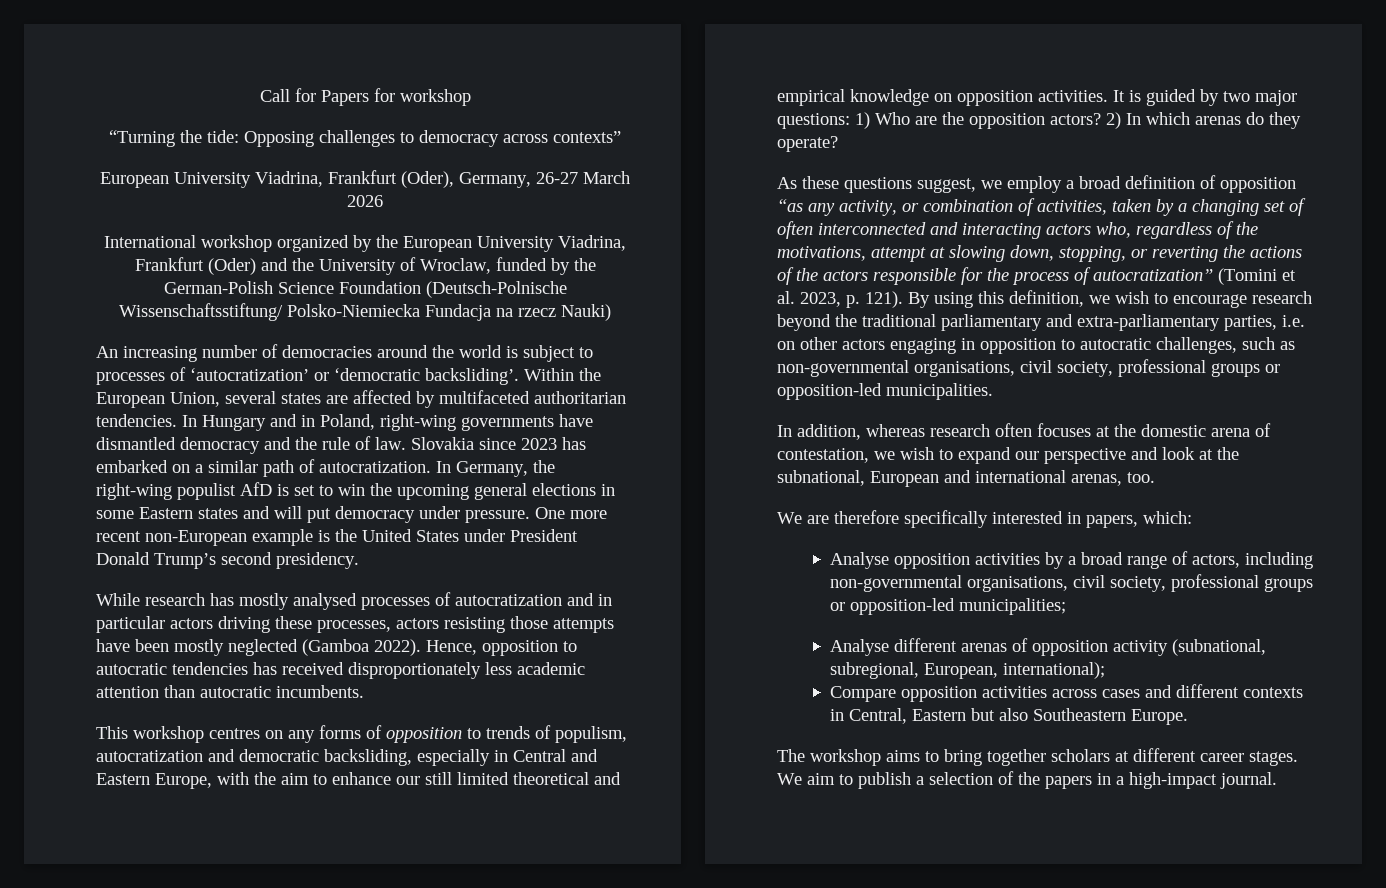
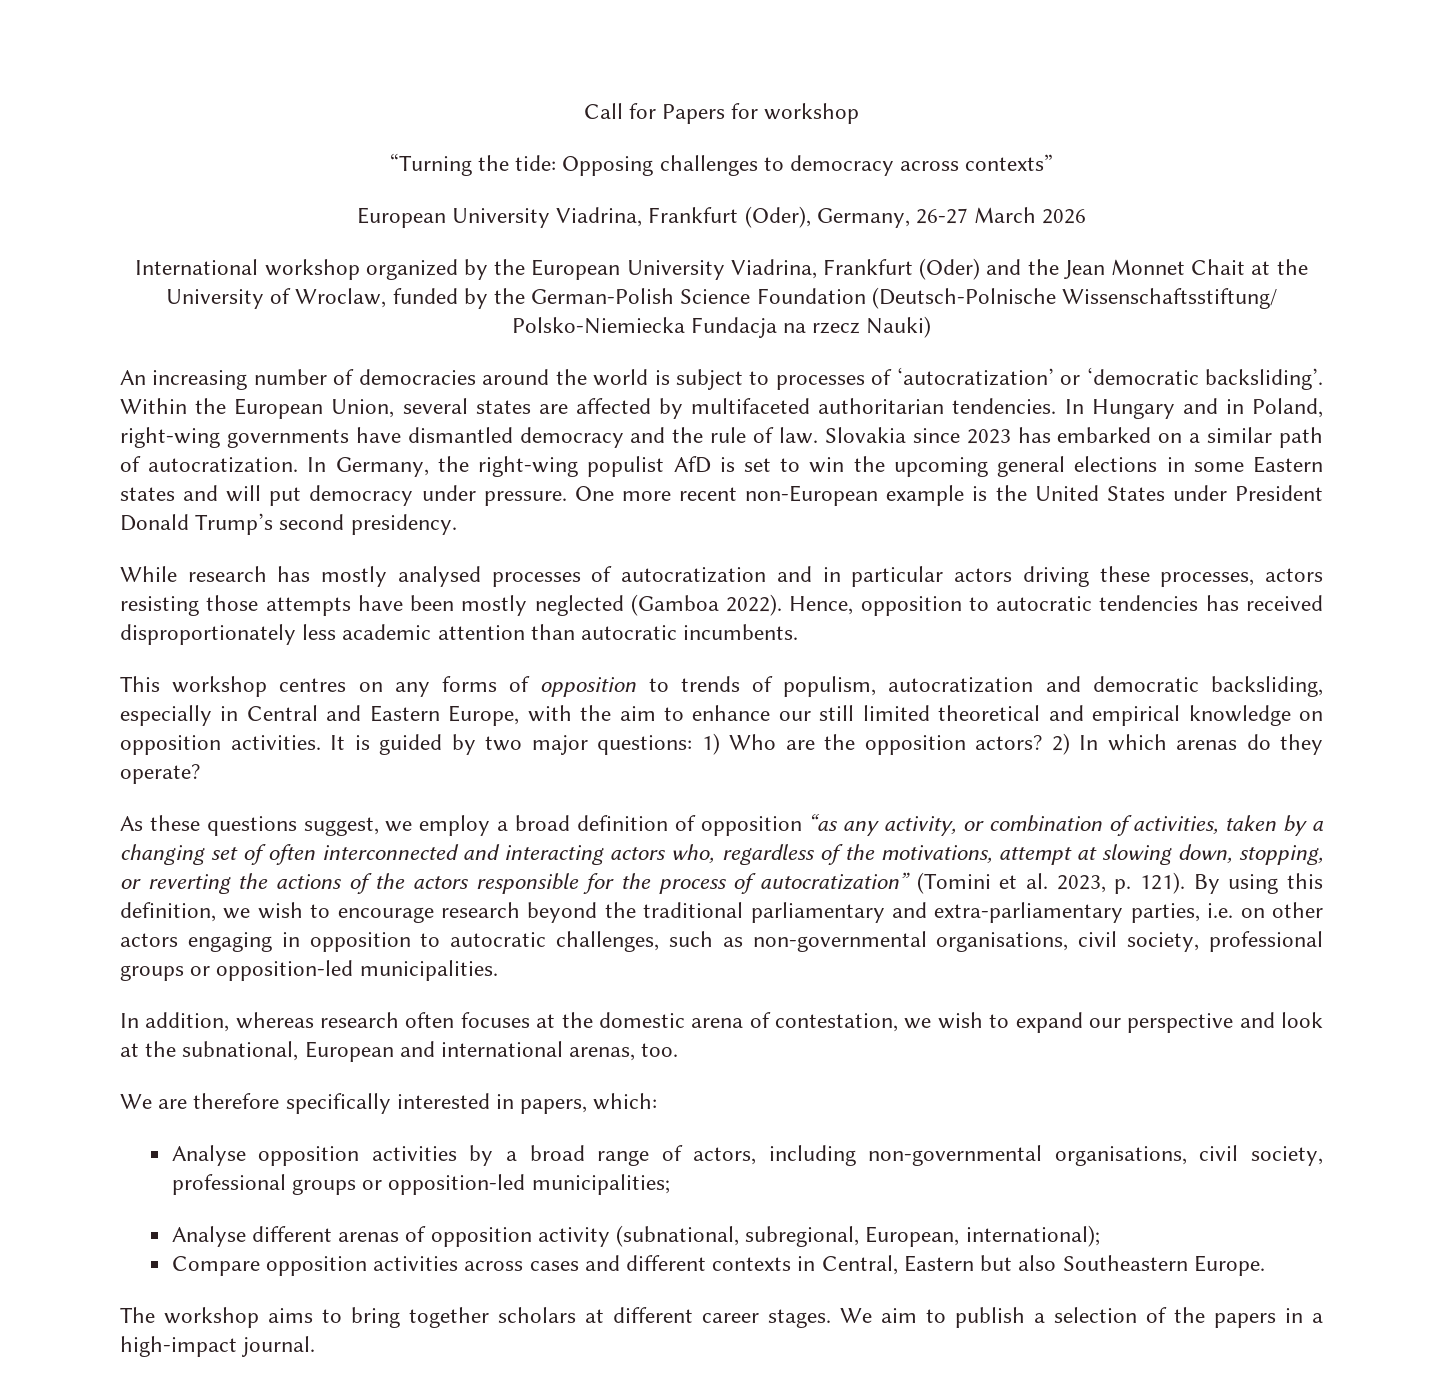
- International workshop organized by the European University Viadrina, Frankfurt (Oder) and the University of Wroclaw, funded by the German-Polish Science Foundation (Deutsch-Polnische Wissenschaftsstiftung/ Polsko-Niemiecka Fundacja na rzecz Nauki)
+ International workshop organized by the European University Viadrina, Frankfurt (Oder) and the Jean Monnet Chait at the University of Wroclaw, funded by the German-Polish Science Foundation (Deutsch-Polnische Wissenschaftsstiftung/ Polsko-Niemiecka Fundacja na rzecz Nauki)

